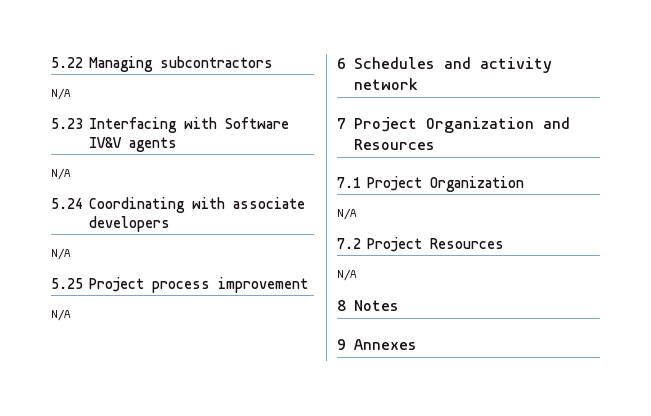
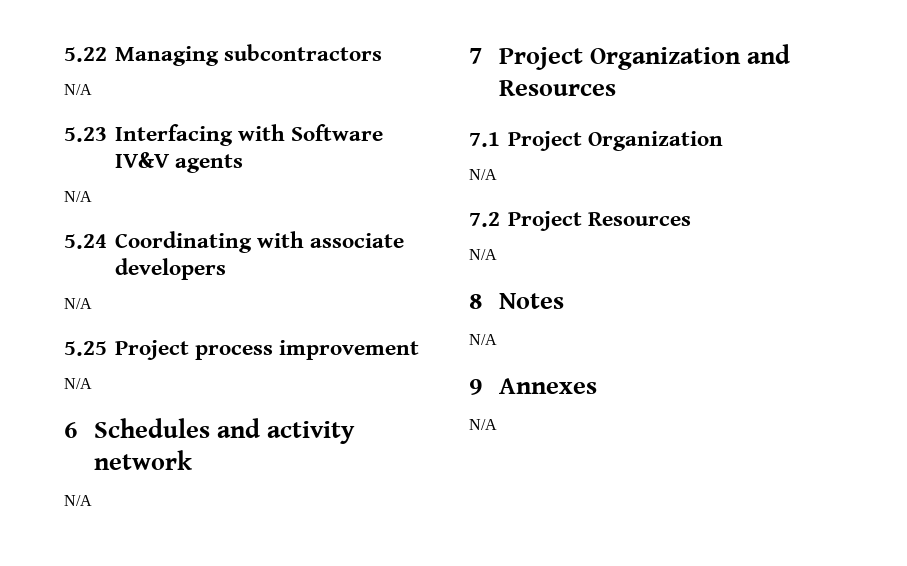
  6 Schedules and activity network
+ N/A
  8 Notes
+ N/A
  9 Annexes
+ N/A

